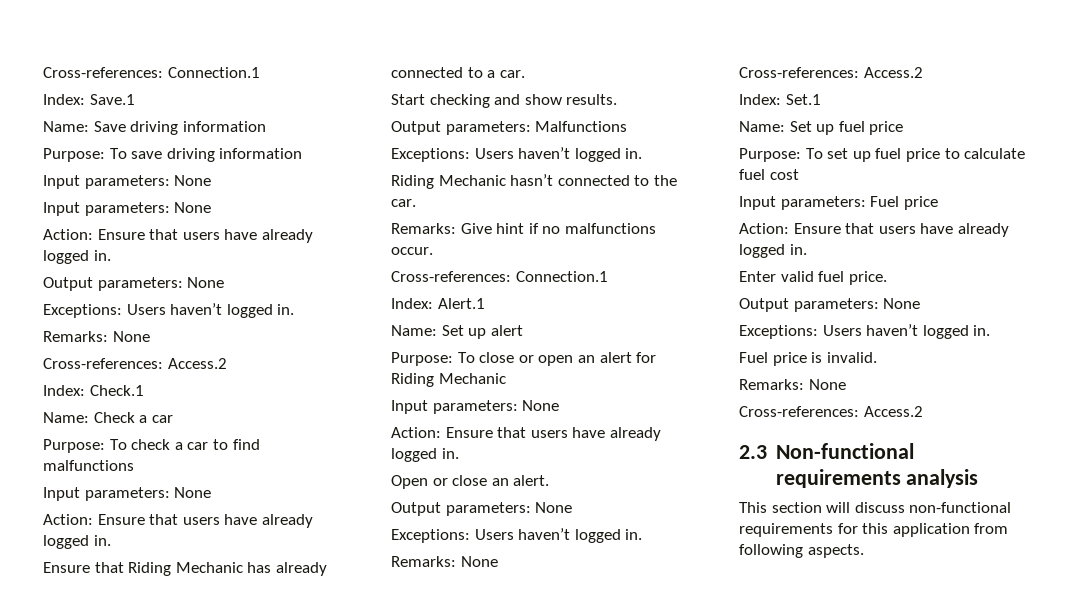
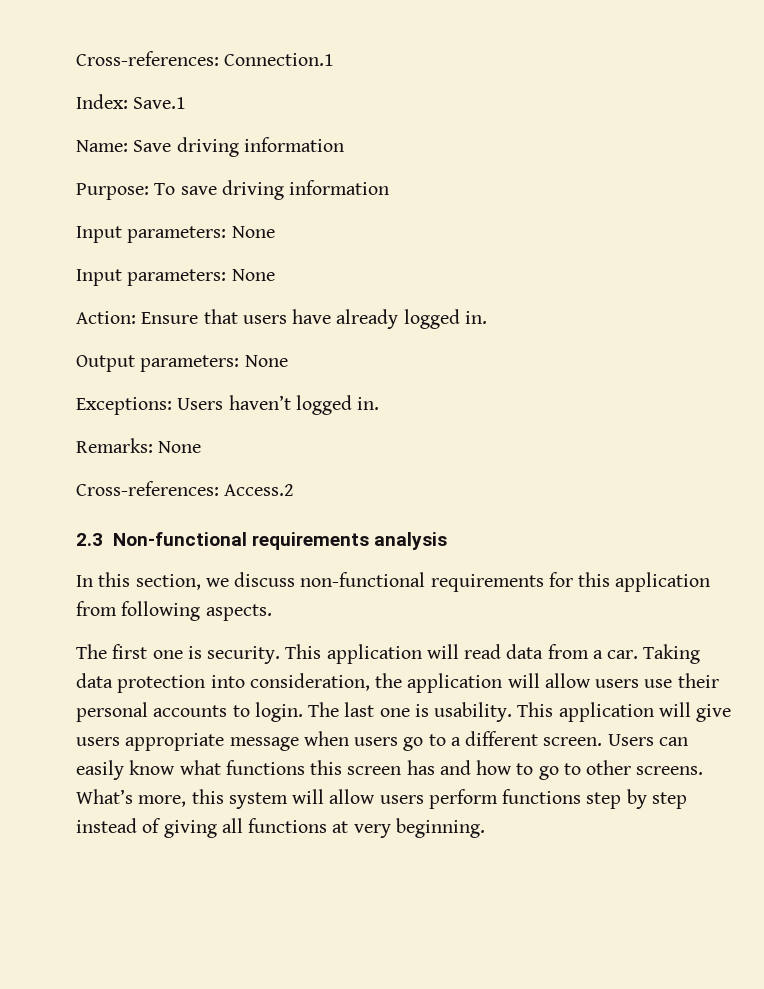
- Index: Check.1
- Name: Check a car
- Purpose: To check a car to find malfunctions
- Input parameters: None
- Action: Ensure that users have already logged in.
- Ensure that Riding Mechanic has already connected to a car.
- Start checking and show results.
- Output parameters: Malfunctions
- Exceptions: Users haven’t logged in.
- Riding Mechanic hasn’t connected to the car.
- Remarks: Give hint if no malfunctions occur.
- Cross-references: Connection.1
- Index: Alert.1
- Name: Set up alert
- Purpose: To close or open an alert for Riding Mechanic
- Input parameters: None
- Action: Ensure that users have already logged in.
- Open or close an alert.
- Output parameters: None
- Exceptions: Users haven’t logged in.
- Remarks: None
- Cross-references: Access.2
- Index: Set.1
- Name: Set up fuel price
- Purpose: To set up fuel price to calculate fuel cost
- Input parameters: Fuel price
- Action: Ensure that users have already logged in.
- Enter valid fuel price.
- Output parameters: None
- Exceptions: Users haven’t logged in.
- Fuel price is invalid.
- Remarks: None
- Cross-references: Access.2
- This section will discuss non-functional requirements for this application from following aspects.
+ In this section, we discuss non-functional requirements for this application from following aspects.
+ The first one is security. This application will read data from a car. Taking data protection into consideration, the application will allow users use their personal accounts to login. The last one is usability. This application will give users appropriate message when users go to a different screen. Users can easily know what functions this screen has and how to go to other screens. What’s more, this system will allow users perform functions step by step instead of giving all functions at very beginning.

